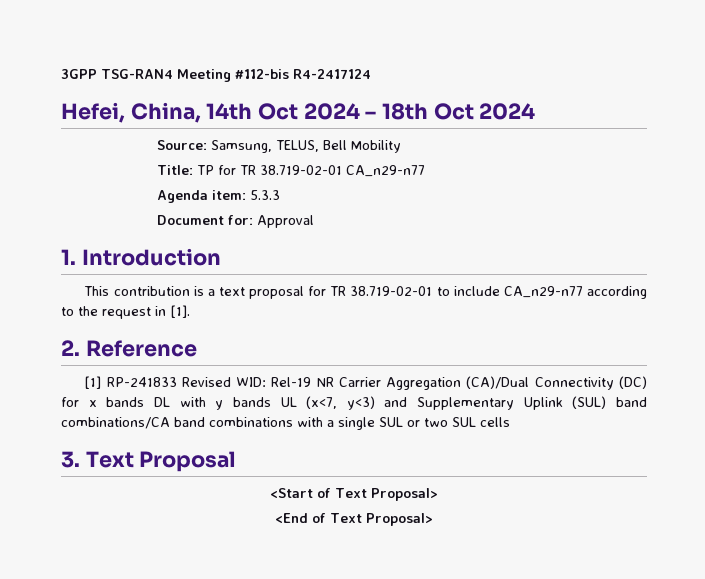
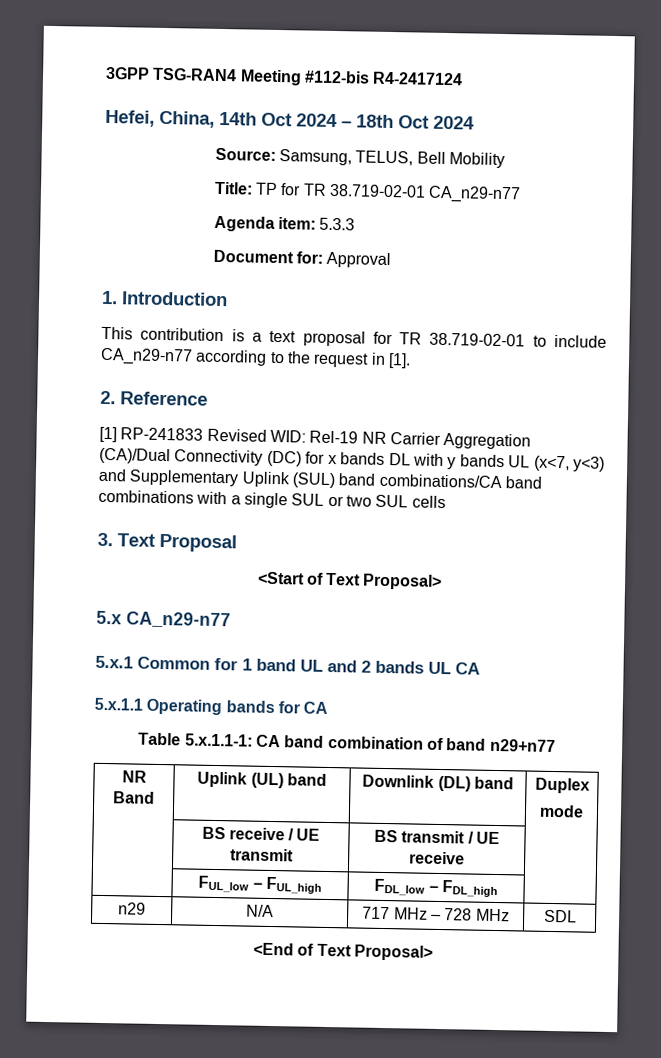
+ 5.x CA_n29-n77
+ 5.x.1 Common for 1 band UL and 2 bands UL CA
+ 5.x.1.1 Operating bands for CA
+ Table 5.x.1.1-1: CA band combination of band n29+n77
+ NR Band | Uplink (UL) band | Downlink (DL) band | Duplex
+ mode
+ | BS receive / UE transmit | BS transmit / UE receive |
+ | FUL_low – FUL_high | FDL_low – FDL_high |
+ n29 | N/A | 717 MHz – 728 MHz | SDL

